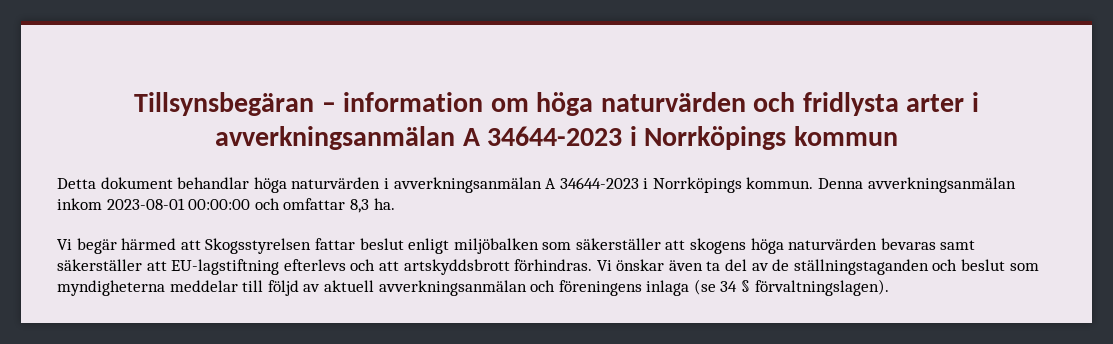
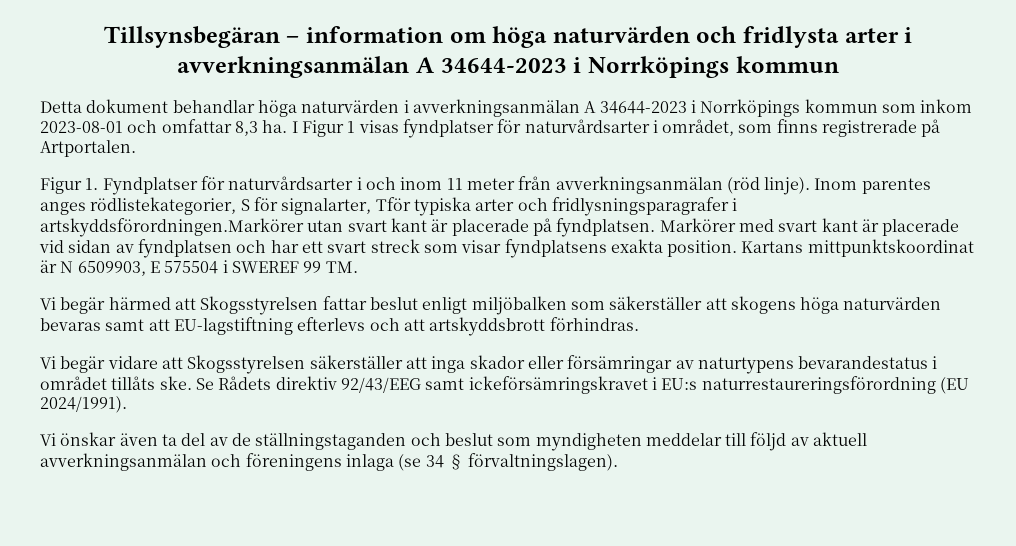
- Detta dokument behandlar höga naturvärden i avverkningsanmälan A 34644-2023 i Norrköpings kommun. Denna avverkningsanmälan inkom 2023-08-01 00:00:00 och omfattar 8,3 ha.
+ Detta dokument behandlar höga naturvärden i avverkningsanmälan A 34644-2023 i Norrköpings kommun som inkom 2023-08-01 och omfattar 8,3 ha. I Figur 1 visas fyndplatser för naturvårdsarter i området, som finns registrerade på Artportalen.
+ Figur 1. Fyndplatser för naturvårdsarter i och inom 11 meter från avverkningsanmälan (röd linje). Inom parentes anges rödlistekategorier, S för signalarter, Tför typiska arter och fridlysningsparagrafer i artskyddsförordningen.Markörer utan svart kant är placerade på fyndplatsen. Markörer med svart kant är placerade vid sidan av fyndplatsen och har ett svart streck som visar fyndplatsens exakta position. Kartans mittpunktskoordinat är N 6509903, E 575504 i SWEREF 99 TM.
- Vi begär härmed att Skogsstyrelsen fattar beslut enligt miljöbalken som säkerställer att skogens höga naturvärden bevaras samt säkerställer att EU-lagstiftning efterlevs och att artskyddsbrott förhindras. Vi önskar även ta del av de ställningstaganden och beslut som myndigheterna meddelar till följd av aktuell avverkningsanmälan och föreningens inlaga (se 34 § förvaltningslagen).
+ Vi begär härmed att Skogsstyrelsen fattar beslut enligt miljöbalken som säkerställer att skogens höga naturvärden bevaras samt att EU-lagstiftning efterlevs och att artskyddsbrott förhindras.
+ Vi begär vidare att Skogsstyrelsen säkerställer att inga skador eller försämringar av naturtypens bevarandestatus i området tillåts ske. Se Rådets direktiv 92/43/EEG samt ickeförsämringskravet i EU:s naturrestaureringsförordning (EU 2024/1991).
+ Vi önskar även ta del av de ställningstaganden och beslut som myndigheten meddelar till följd av aktuell avverkningsanmälan och föreningens inlaga (se 34 § förvaltningslagen).

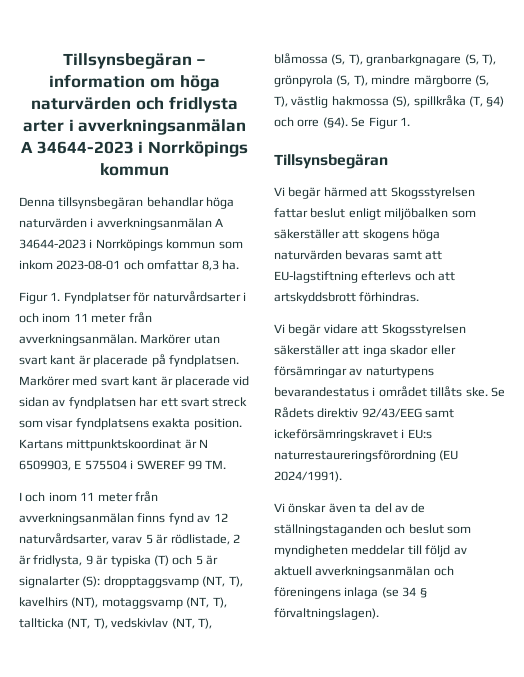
- Detta dokument behandlar höga naturvärden i avverkningsanmälan A 34644-2023 i Norrköpings kommun som inkom 2023-08-01 och omfattar 8,3 ha. I Figur 1 visas fyndplatser för naturvårdsarter i området, som finns registrerade på Artportalen.
+ Denna tillsynsbegäran behandlar höga naturvärden i avverkningsanmälan A 34644-2023 i Norrköpings kommun som inkom 2023-08-01 och omfattar 8,3 ha.
- Figur 1. Fyndplatser för naturvårdsarter i och inom 11 meter från avverkningsanmälan (röd linje). Inom parentes anges rödlistekategorier, S för signalarter, Tför typiska arter och fridlysningsparagrafer i artskyddsförordningen.Markörer utan svart kant är placerade på fyndplatsen.
+ Figur 1. Fyndplatser för naturvårdsarter i och inom 11 meter från avverkningsanmälan. Markörer utan svart kant är placerade på fyndplatsen.
- Markörer med svart kant är placerade vid sidan av fyndplatsen och har ett svart streck som visar fyndplatsens exakta position.
+ Markörer med svart kant är placerade vid sidan av fyndplatsen har ett svart streck som visar fyndplatsens exakta position.
+ I och inom 11 meter från avverkningsanmälan finns fynd av 12 naturvårdsarter, varav 5 är rödlistade, 2 är fridlysta, 9 är typiska (T) och 5 är signalarter (S): dropptaggsvamp (NT, T), kavelhirs (NT), motaggsvamp (NT, T), tallticka (NT, T), vedskivlav (NT, T), blåmossa (S, T), granbarkgnagare (S, T), grönpyrola (S, T), mindre märgborre (S, T), västlig hakmossa (S), spillkråka (T, §4) och orre (§4). Se Figur 1.
+ Tillsynsbegäran

